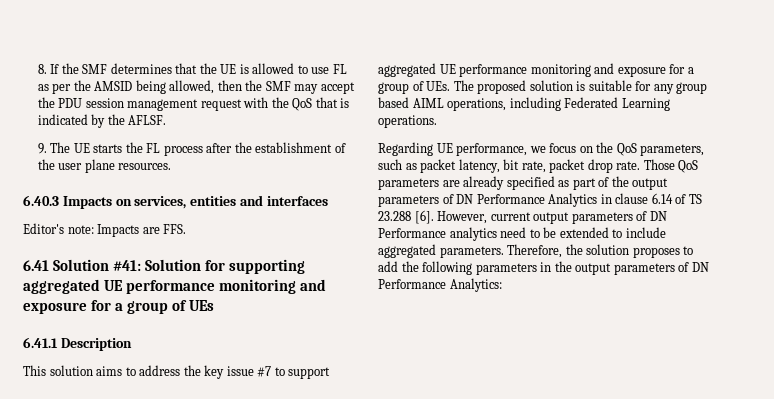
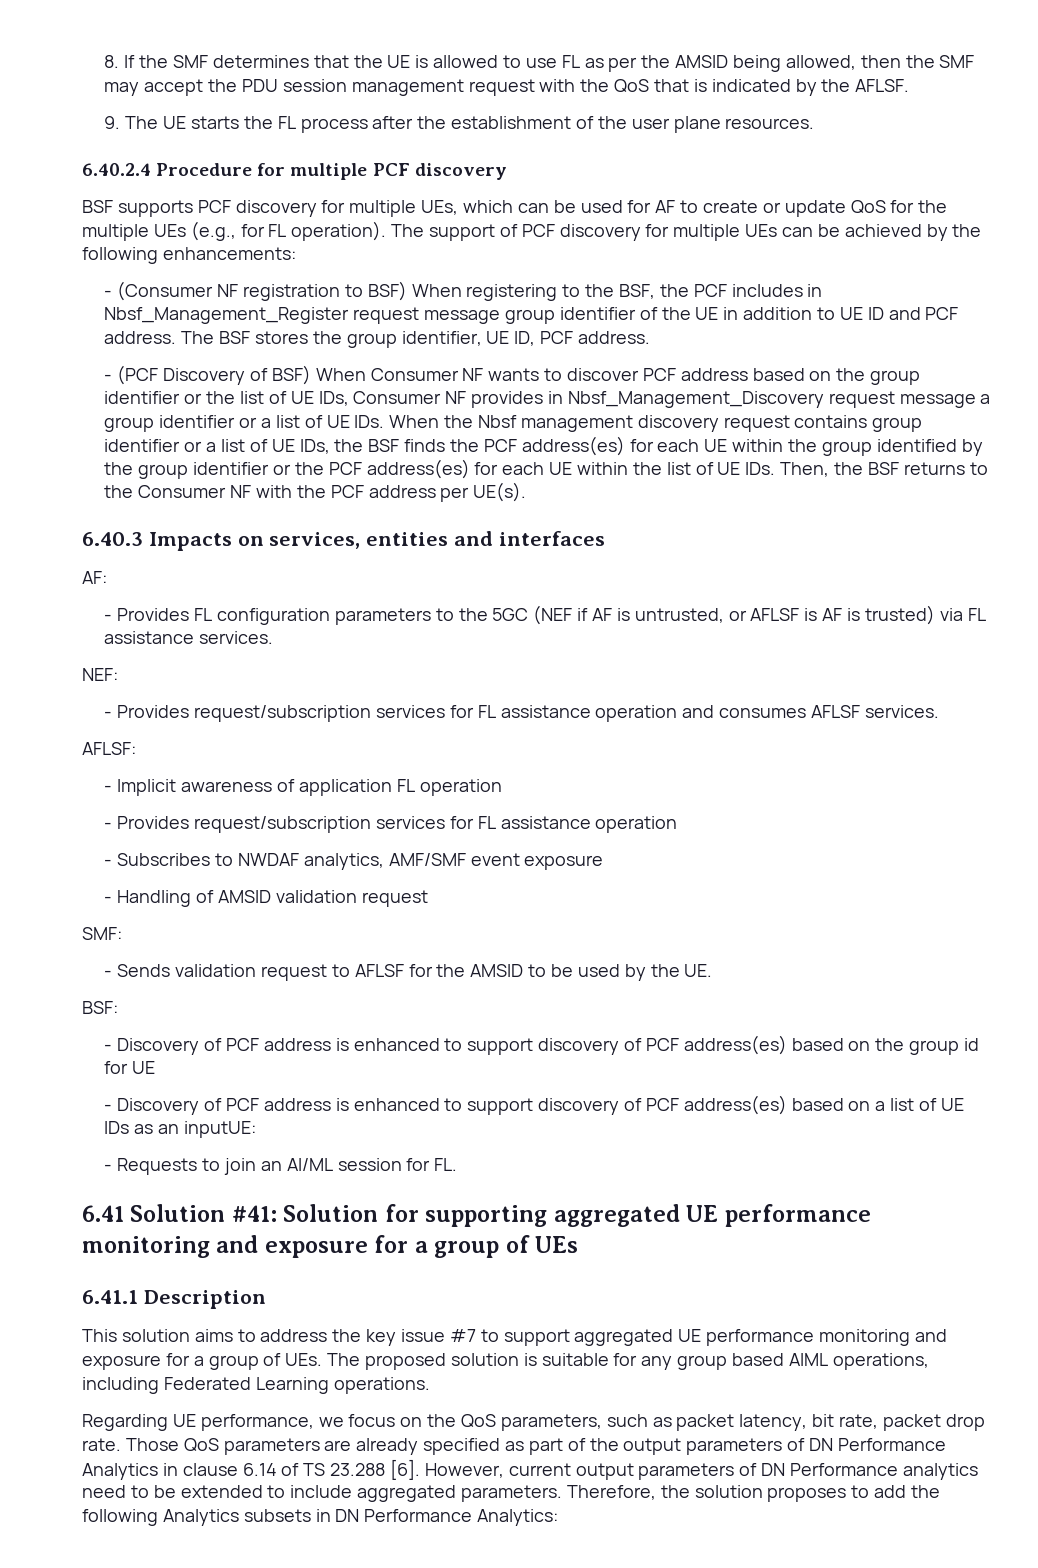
+ 6.40.2.4 Procedure for multiple PCF discovery
+ BSF supports PCF discovery for multiple UEs, which can be used for AF to create or update QoS for the multiple UEs (e.g., for FL operation). The support of PCF discovery for multiple UEs can be achieved by the following enhancements:
+ - (Consumer NF registration to BSF) When registering to the BSF, the PCF includes in Nbsf_Management_Register request message group identifier of the UE in addition to UE ID and PCF address. The BSF stores the group identifier, UE ID, PCF address.
+ - (PCF Discovery of BSF) When Consumer NF wants to discover PCF address based on the group identifier or the list of UE IDs, Consumer NF provides in Nbsf_Management_Discovery request message a group identifier or a list of UE IDs. When the Nbsf management discovery request contains group identifier or a list of UE IDs, the BSF finds the PCF address(es) for each UE within the group identified by the group identifier or the PCF address(es) for each UE within the list of UE IDs. Then, the BSF returns to the Consumer NF with the PCF address per UE(s).
- Editor's note: Impacts are FFS.
+ AF:
+ - Provides FL configuration parameters to the 5GC (NEF if AF is untrusted, or AFLSF is AF is trusted) via FL assistance services.
+ NEF:
+ - Provides request/subscription services for FL assistance operation and consumes AFLSF services.
+ AFLSF:
+ - Implicit awareness of application FL operation
+ - Provides request/subscription services for FL assistance operation
+ - Subscribes to NWDAF analytics, AMF/SMF event exposure
+ - Handling of AMSID validation request
+ SMF:
+ - Sends validation request to AFLSF for the AMSID to be used by the UE.
+ BSF:
+ - Discovery of PCF address is enhanced to support discovery of PCF address(es) based on the group id for UE
+ - Discovery of PCF address is enhanced to support discovery of PCF address(es) based on a list of UE IDs as an inputUE:
+ - Requests to join an AI/ML session for FL.
- Therefore, the solution proposes to add the following parameters in the output parameters of DN Performance Analytics:
+ Therefore, the solution proposes to add the following Analytics subsets in DN Performance Analytics:

